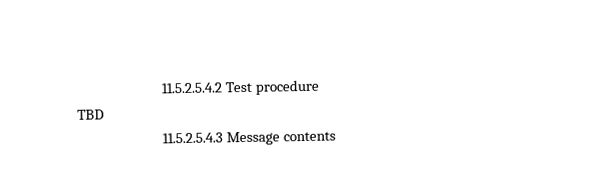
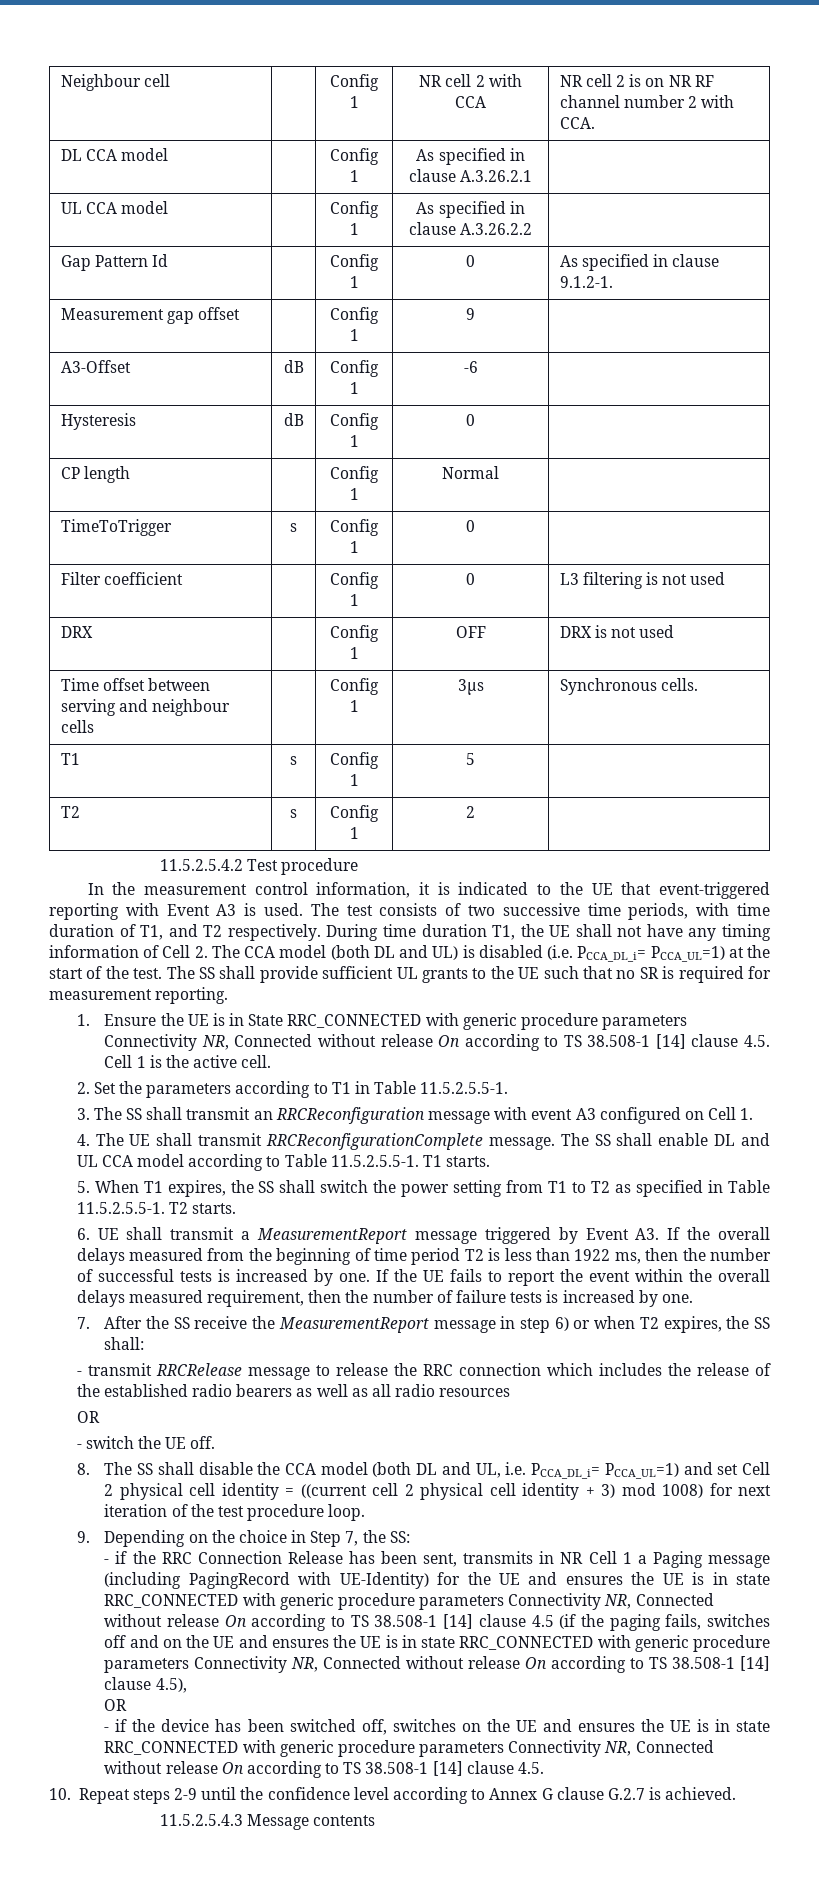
+ Neighbour cell | | Config 1 | NR cell 2 with CCA | NR cell 2 is on NR RF channel number 2 with CCA.
+ DL CCA model | | Config 1 | As specified in clause A.3.26.2.1 |
+ UL CCA model | | Config 1 | As specified in clause A.3.26.2.2 |
+ Gap Pattern Id | | Config 1 | 0 | As specified in clause 9.1.2-1.
+ Measurement gap offset | | Config 1 | 9 |
+ A3-Offset | dB | Config 1 | -6 |
+ Hysteresis | dB | Config 1 | 0 |
+ CP length | | Config 1 | Normal |
+ TimeToTrigger | s | Config 1 | 0 |
+ Filter coefficient | | Config 1 | 0 | L3 filtering is not used
+ DRX | | Config 1 | OFF | DRX is not used
+ Time offset between serving and neighbour cells | | Config 1 | 3μs | Synchronous cells.
+ T1 | s | Config 1 | 5 |
+ T2 | s | Config 1 | 2 |
  11.5.2.5.4.2 Test procedure
- TBD
+ In the measurement control information, it is indicated to the UE that event-triggered reporting with Event A3 is used. The test consists of two successive time periods, with time duration of T1, and T2 respectively. During time duration T1, the UE shall not have any timing information of Cell 2. The CCA model (both DL and UL) is disabled (i.e. PCCA_DL_i= PCCA_UL=1) at the start of the test. The SS shall provide sufficient UL grants to the UE such that no SR is required for measurement reporting.
+ 1. Ensure the UE is in State RRC_CONNECTED with generic procedure parameters Connectivity NR, Connected without release On according to TS 38.508-1 [14] clause 4.5. Cell 1 is the active cell.
+ 2. Set the parameters according to T1 in Table 11.5.2.5.5-1.
+ 3. The SS shall transmit an RRCReconfiguration message with event A3 configured on Cell 1.
+ 4. The UE shall transmit RRCReconfigurationComplete message. The SS shall enable DL and UL CCA model according to Table 11.5.2.5.5-1. T1 starts.
+ 5. When T1 expires, the SS shall switch the power setting from T1 to T2 as specified in Table 11.5.2.5.5-1. T2 starts.
+ 6. UE shall transmit a MeasurementReport message triggered by Event A3. If the overall delays measured from the beginning of time period T2 is less than 1922 ms, then the number of successful tests is increased by one. If the UE fails to report the event within the overall delays measured requirement, then the number of failure tests is increased by one.
+ 7. After the SS receive the MeasurementReport message in step 6) or when T2 expires, the SS shall:
+ - transmit RRCRelease message to release the RRC connection which includes the release of the established radio bearers as well as all radio resources
+ OR
+ - switch the UE off.
+ 8. The SS shall disable the CCA model (both DL and UL, i.e. PCCA_DL_i= PCCA_UL=1) and set Cell 2 physical cell identity = ((current cell 2 physical cell identity + 3) mod 1008) for next iteration of the test procedure loop.
+ 9. Depending on the choice in Step 7, the SS:
+ - if the RRC Connection Release has been sent, transmits in NR Cell 1 a Paging message (including PagingRecord with UE-Identity) for the UE and ensures the UE is in state RRC_CONNECTED with generic procedure parameters Connectivity NR, Connected without release On according to TS 38.508-1 [14] clause 4.5 (if the paging fails, switches off and on the UE and ensures the UE is in state RRC_CONNECTED with generic procedure parameters Connectivity NR, Connected without release On according to TS 38.508-1 [14] clause 4.5),
+ OR
+ - if the device has been switched off, switches on the UE and ensures the UE is in state RRC_CONNECTED with generic procedure parameters Connectivity NR, Connected without release On according to TS 38.508-1 [14] clause 4.5.
+ 10. Repeat steps 2-9 until the confidence level according to Annex G clause G.2.7 is achieved.

